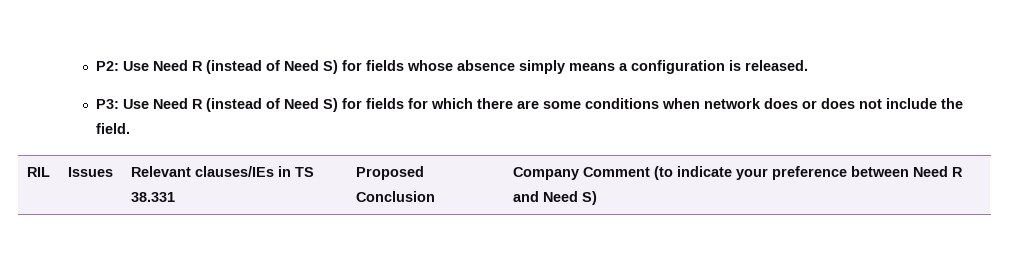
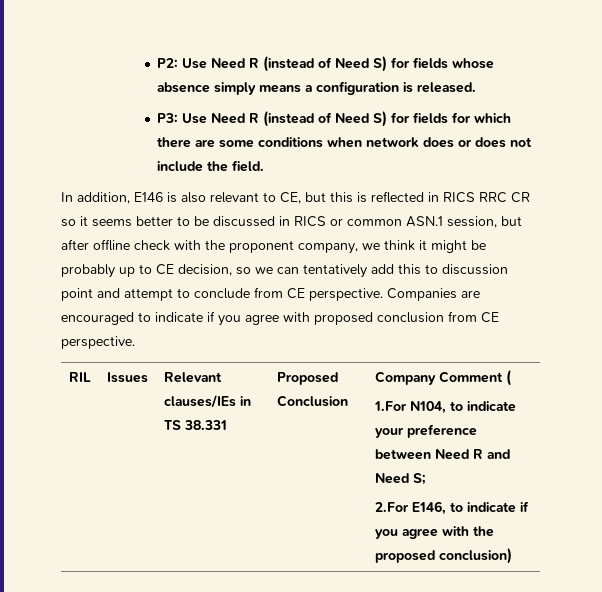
+ In addition, E146 is also relevant to CE, but this is reflected in RICS RRC CR so it seems better to be discussed in RICS or common ASN.1 session, but after offline check with the proponent company, we think it might be probably up to CE decision, so we can tentatively add this to discussion point and attempt to conclude from CE perspective. Companies are encouraged to indicate if you agree with proposed conclusion from CE perspective.
- RIL | Issues | Relevant clauses/IEs in TS 38.331 | Proposed Conclusion | Company Comment (to indicate your preference between Need R and Need S)
+ RIL | Issues | Relevant clauses/IEs in TS 38.331 | Proposed Conclusion | Company Comment (
+ 1.For N104, to indicate your preference between Need R and Need S;
+ 2.For E146, to indicate if you agree with the proposed conclusion)

